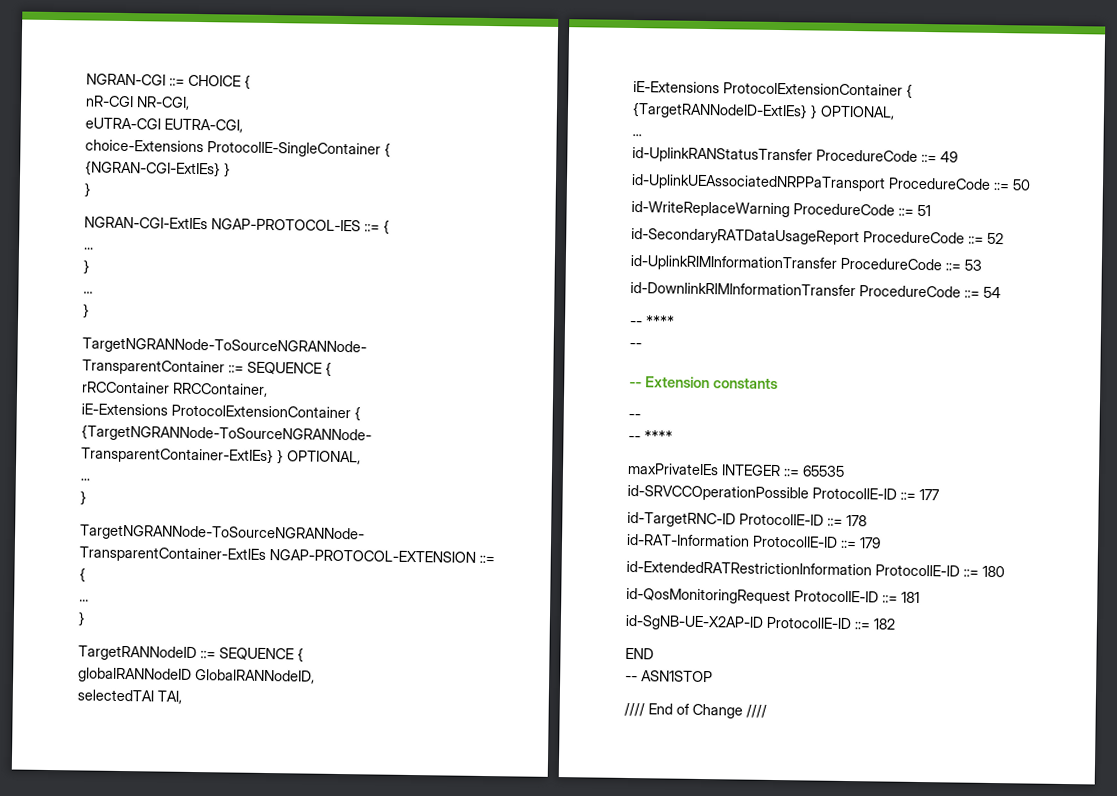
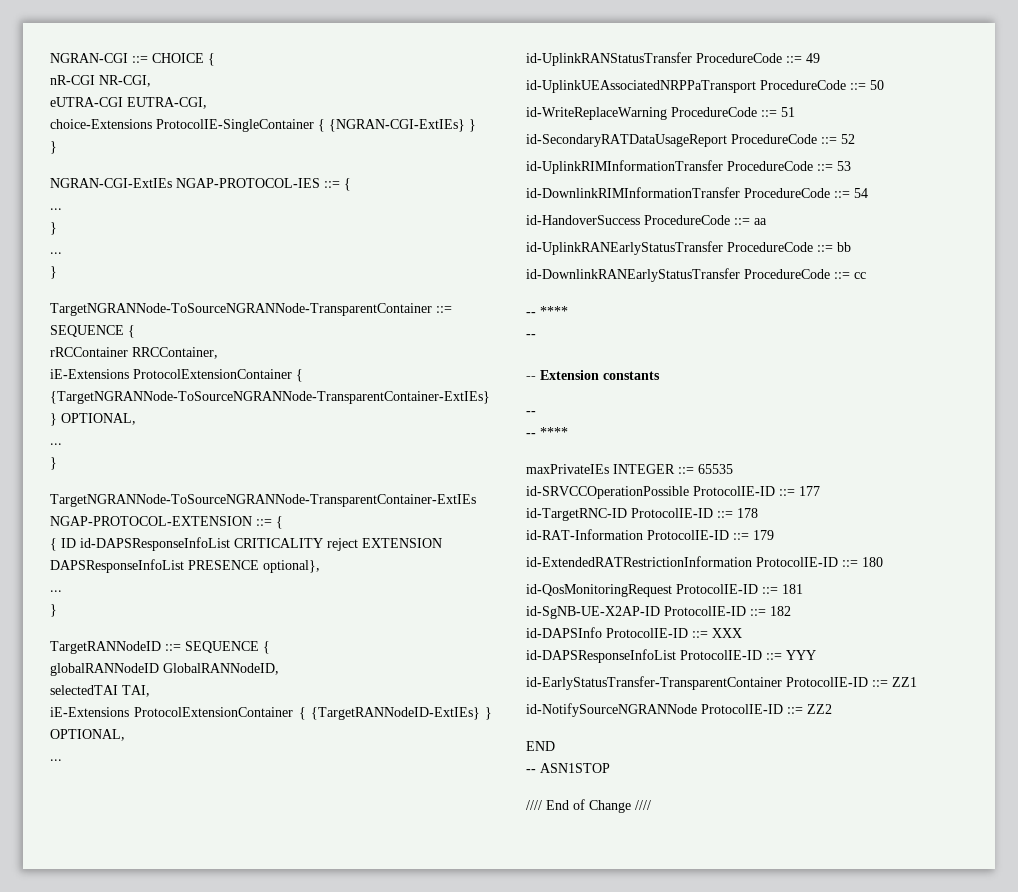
+ { ID id-DAPSResponseInfoList CRITICALITY reject EXTENSION DAPSResponseInfoList PRESENCE optional},
+ id-HandoverSuccess ProcedureCode ::= aa
+ id-UplinkRANEarlyStatusTransfer ProcedureCode ::= bb
+ id-DownlinkRANEarlyStatusTransfer ProcedureCode ::= cc
+ id-DAPSInfo ProtocolIE-ID ::= XXX
+ id-DAPSResponseInfoList ProtocolIE-ID ::= YYY
+ id-EarlyStatusTransfer-TransparentContainer ProtocolIE-ID ::= ZZ1
+ id-NotifySourceNGRANNode ProtocolIE-ID ::= ZZ2

